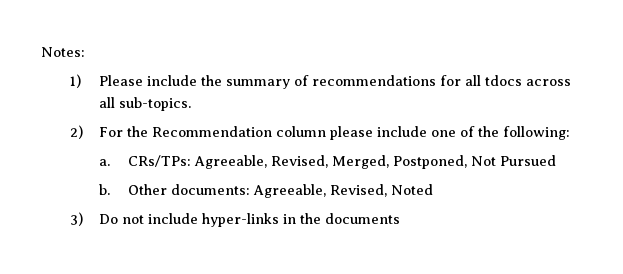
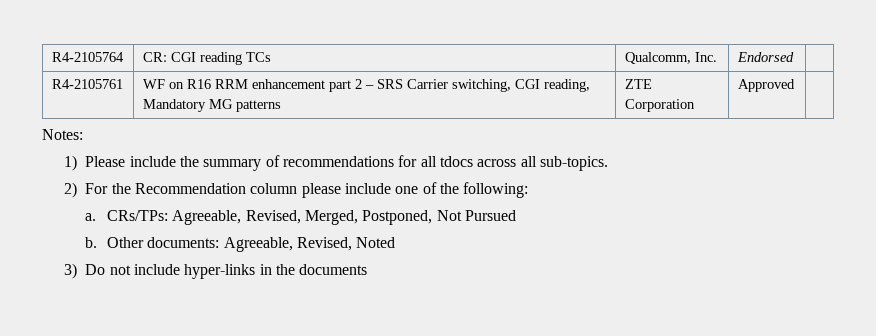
+ R4-2105764 | CR: CGI reading TCs | Qualcomm, Inc. | Endorsed |
+ R4-2105761 | WF on R16 RRM enhancement part 2 – SRS Carrier switching, CGI reading, Mandatory MG patterns | ZTE Corporation | Approved |

